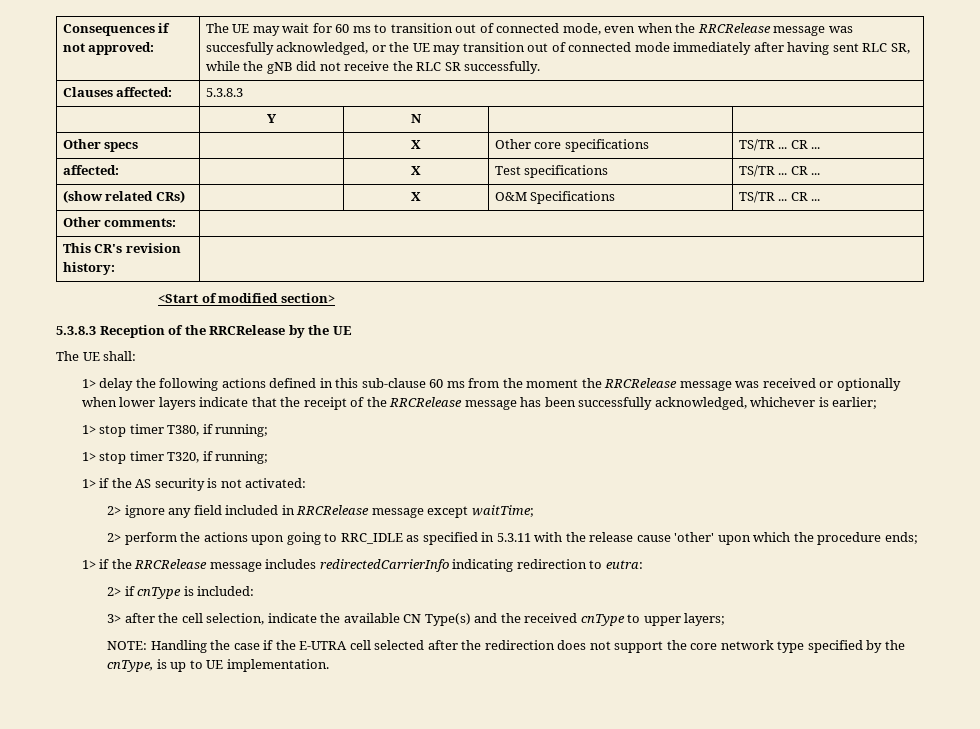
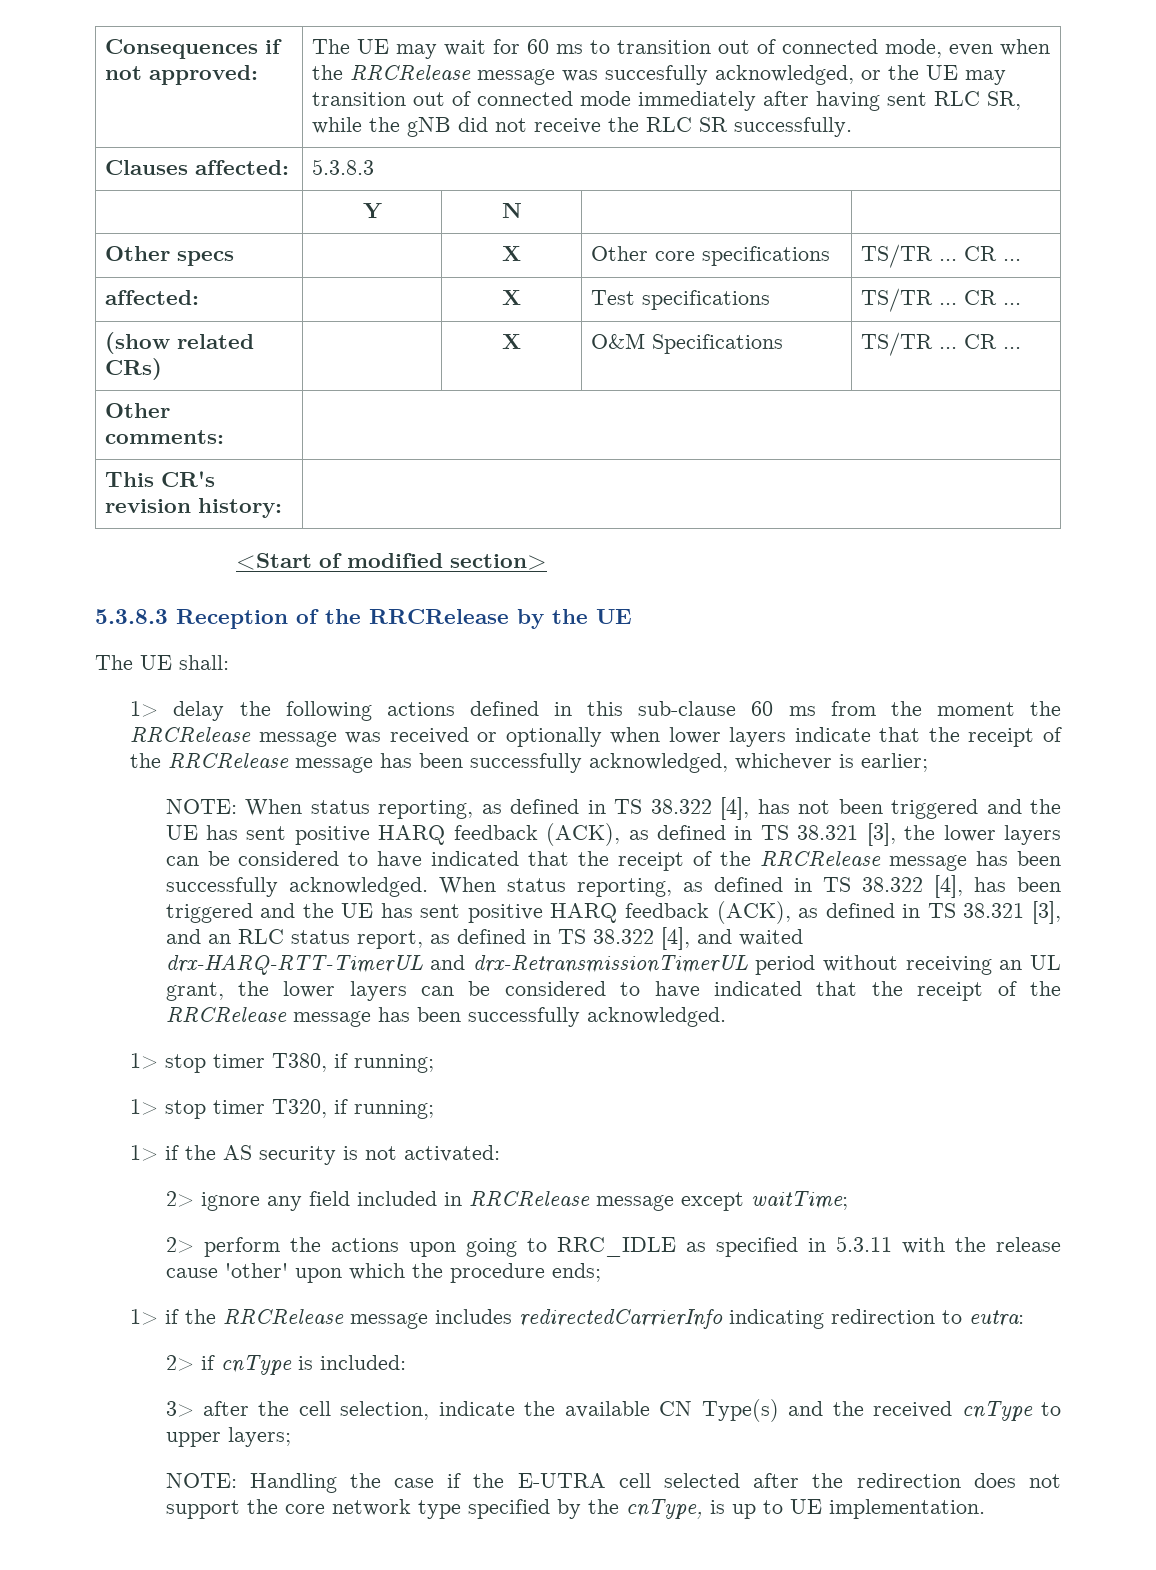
+ NOTE: When status reporting, as defined in TS 38.322 [4], has not been triggered and the UE has sent positive HARQ feedback (ACK), as defined in TS 38.321 [3], the lower layers can be considered to have indicated that the receipt of the RRCRelease message has been successfully acknowledged. When status reporting, as defined in TS 38.322 [4], has been triggered and the UE has sent positive HARQ feedback (ACK), as defined in TS 38.321 [3], and an RLC status report, as defined in TS 38.322 [4], and waited drx-HARQ-RTT-TimerUL and drx-RetransmissionTimerUL period without receiving an UL grant, the lower layers can be considered to have indicated that the receipt of the RRCRelease message has been successfully acknowledged.

